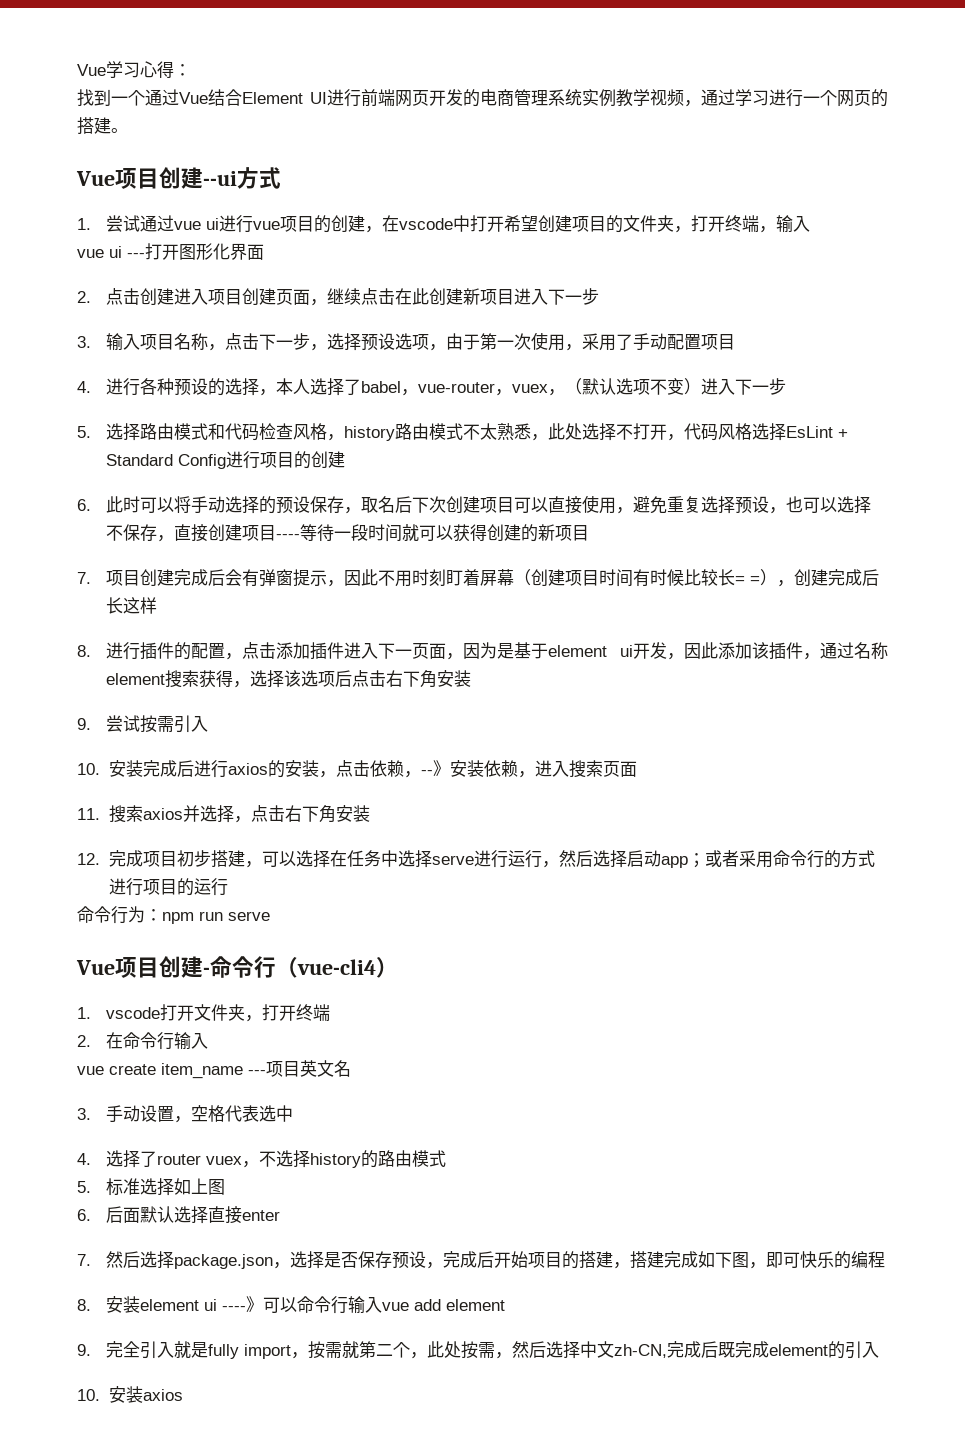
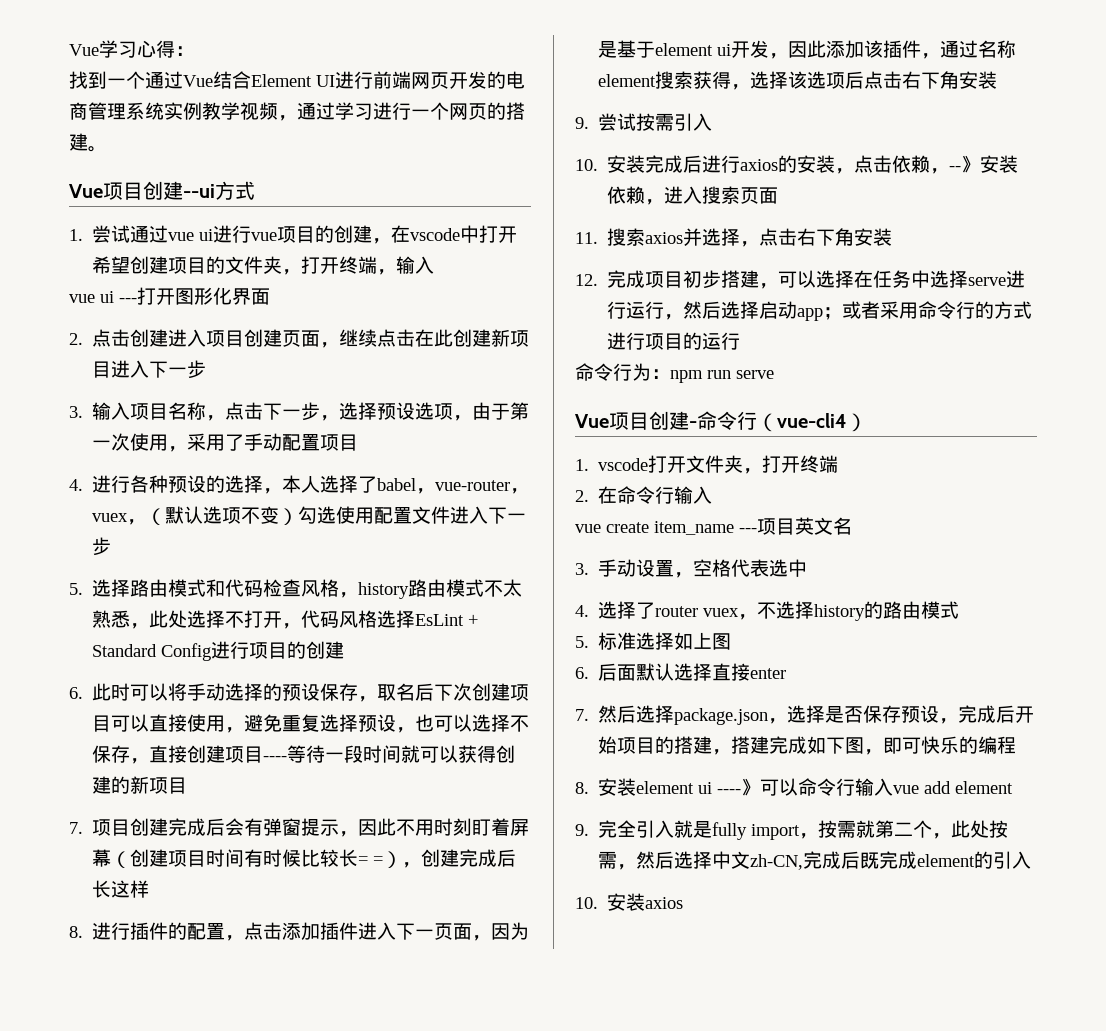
- 4.进行各种预设的选择，本人选择了babel，vue-router，vuex，（默认选项不变）进入下一步
+ 4.进行各种预设的选择，本人选择了babel，vue-router，vuex，（默认选项不变）勾选使用配置文件进入下一步

